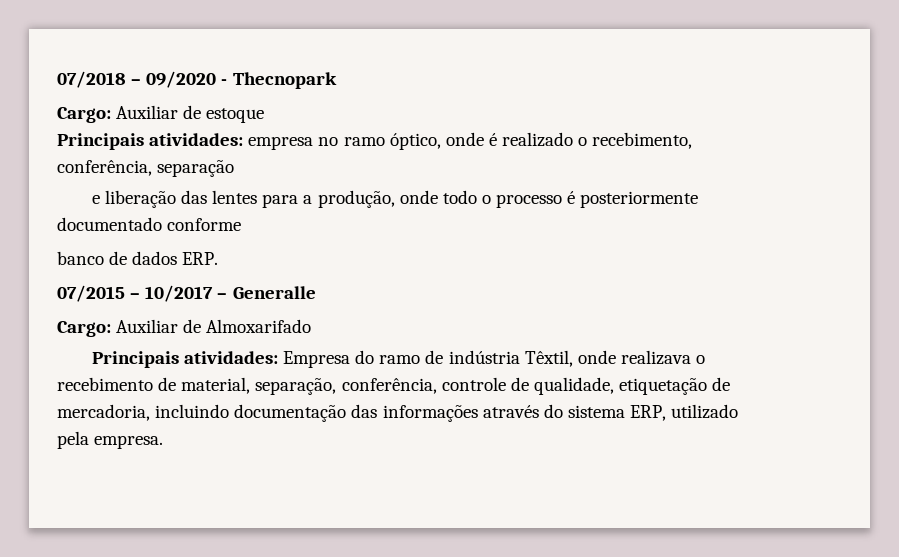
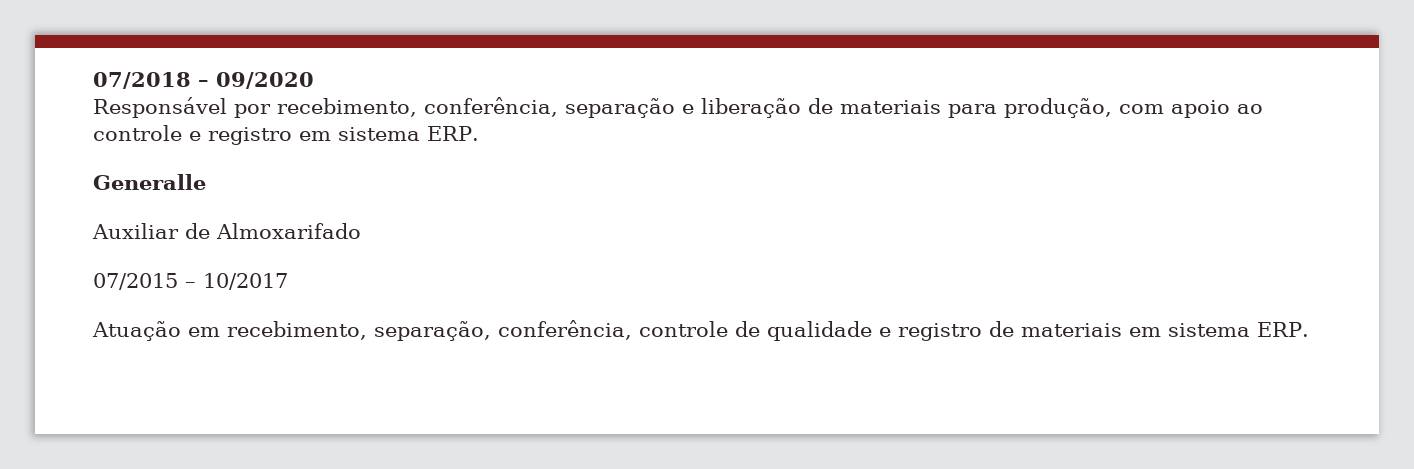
- 07/2018 – 09/2020 - Thecnopark
- Cargo: Auxiliar de estoque
- Principais atividades: empresa no ramo óptico, onde é realizado o recebimento, conferência, separação
- e liberação das lentes para a produção, onde todo o processo é posteriormente documentado conforme
- banco de dados ERP.
- 07/2015 – 10/2017 – Generalle
- Cargo: Auxiliar de Almoxarifado
- Principais atividades: Empresa do ramo de indústria Têxtil, onde realizava o recebimento de material, separação, conferência, controle de qualidade, etiquetação de mercadoria, incluindo documentação das informações através do sistema ERP, utilizado pela empresa.
+ 07/2018 – 09/2020
+ Responsável por recebimento, conferência, separação e liberação de materiais para produção, com apoio ao controle e registro em sistema ERP.
+ Generalle
+ Auxiliar de Almoxarifado
+ 07/2015 – 10/2017
+ Atuação em recebimento, separação, conferência, controle de qualidade e registro de materiais em sistema ERP.

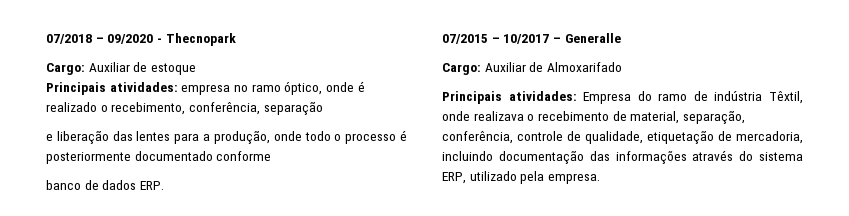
- 07/2018 – 09/2020
- Responsável por recebimento, conferência, separação e liberação de materiais para produção, com apoio ao controle e registro em sistema ERP.
- Generalle
+ 07/2018 – 09/2020 - Thecnopark
+ Cargo: Auxiliar de estoque
+ Principais atividades: empresa no ramo óptico, onde é realizado o recebimento, conferência, separação
+ e liberação das lentes para a produção, onde todo o processo é posteriormente documentado conforme
+ banco de dados ERP.
+ 07/2015 – 10/2017 – Generalle
- Auxiliar de Almoxarifado
+ Cargo: Auxiliar de Almoxarifado
- 07/2015 – 10/2017
- Atuação em recebimento, separação, conferência, controle de qualidade e registro de materiais em sistema ERP.
+ Principais atividades: Empresa do ramo de indústria Têxtil, onde realizava o recebimento de material, separação, conferência, controle de qualidade, etiquetação de mercadoria, incluindo documentação das informações através do sistema ERP, utilizado pela empresa.

